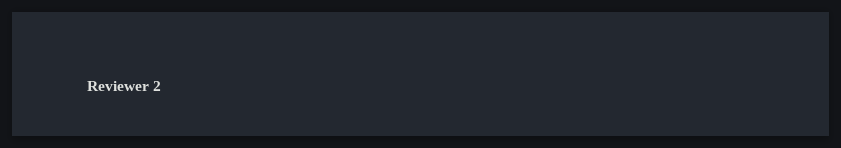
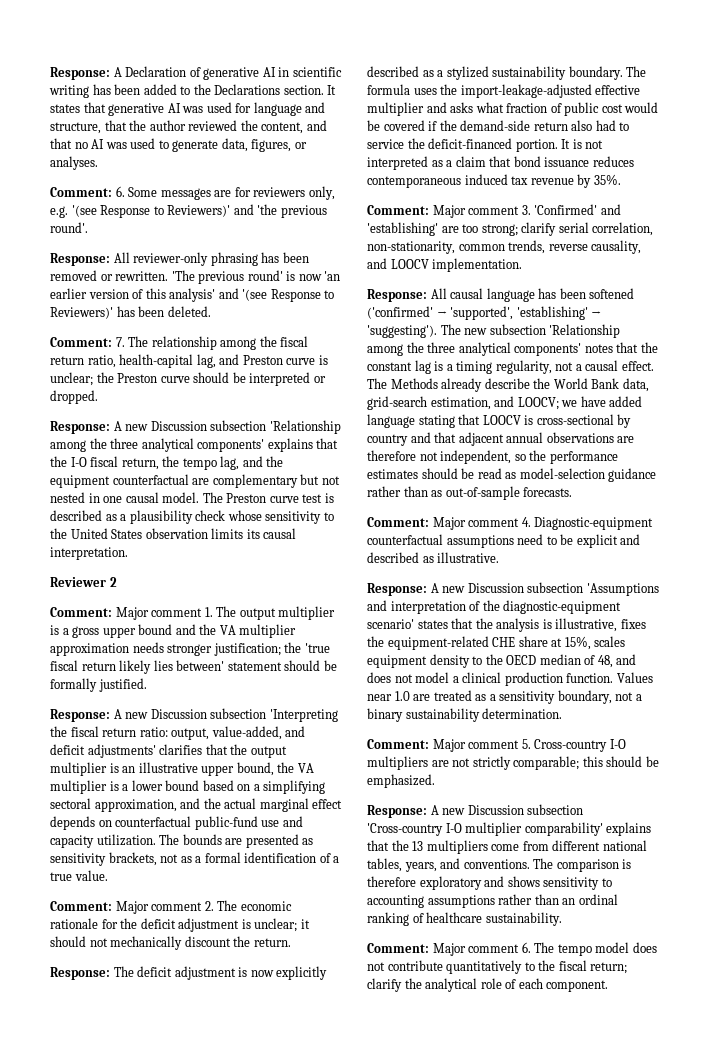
+ Response: A Declaration of generative AI in scientific writing has been added to the Declarations section. It states that generative AI was used for language and structure, that the author reviewed the content, and that no AI was used to generate data, figures, or analyses.
+ Comment: 6. Some messages are for reviewers only, e.g. '(see Response to Reviewers)' and 'the previous round'.
+ Response: All reviewer-only phrasing has been removed or rewritten. 'The previous round' is now 'an earlier version of this analysis' and '(see Response to Reviewers)' has been deleted.
+ Comment: 7. The relationship among the fiscal return ratio, health-capital lag, and Preston curve is unclear; the Preston curve should be interpreted or dropped.
+ Response: A new Discussion subsection 'Relationship among the three analytical components' explains that the I-O fiscal return, the tempo lag, and the equipment counterfactual are complementary but not nested in one causal model. The Preston curve test is described as a plausibility check whose sensitivity to the United States observation limits its causal interpretation.
  Reviewer 2
+ Comment: Major comment 1. The output multiplier is a gross upper bound and the VA multiplier approximation needs stronger justification; the 'true fiscal return likely lies between' statement should be formally justified.
+ Response: A new Discussion subsection 'Interpreting the fiscal return ratio: output, value-added, and deficit adjustments' clarifies that the output multiplier is an illustrative upper bound, the VA multiplier is a lower bound based on a simplifying sectoral approximation, and the actual marginal effect depends on counterfactual public-fund use and capacity utilization. The bounds are presented as sensitivity brackets, not as a formal identification of a true value.
+ Comment: Major comment 2. The economic rationale for the deficit adjustment is unclear; it should not mechanically discount the return.
+ Response: The deficit adjustment is now explicitly described as a stylized sustainability boundary. The formula uses the import-leakage-adjusted effective multiplier and asks what fraction of public cost would be covered if the demand-side return also had to service the deficit-financed portion. It is not interpreted as a claim that bond issuance reduces contemporaneous induced tax revenue by 35%.
+ Comment: Major comment 3. 'Confirmed' and 'establishing' are too strong; clarify serial correlation, non-stationarity, common trends, reverse causality, and LOOCV implementation.
+ Response: All causal language has been softened ('confirmed' → 'supported', 'establishing' → 'suggesting'). The new subsection 'Relationship among the three analytical components' notes that the constant lag is a timing regularity, not a causal effect. The Methods already describe the World Bank data, grid-search estimation, and LOOCV; we have added language stating that LOOCV is cross-sectional by country and that adjacent annual observations are therefore not independent, so the performance estimates should be read as model-selection guidance rather than as out-of-sample forecasts.
+ Comment: Major comment 4. Diagnostic-equipment counterfactual assumptions need to be explicit and described as illustrative.
+ Response: A new Discussion subsection 'Assumptions and interpretation of the diagnostic-equipment scenario' states that the analysis is illustrative, fixes the equipment-related CHE share at 15%, scales equipment density to the OECD median of 48, and does not model a clinical production function. Values near 1.0 are treated as a sensitivity boundary, not a binary sustainability determination.
+ Comment: Major comment 5. Cross-country I-O multipliers are not strictly comparable; this should be emphasized.
+ Response: A new Discussion subsection 'Cross-country I-O multiplier comparability' explains that the 13 multipliers come from different national tables, years, and conventions. The comparison is therefore exploratory and shows sensitivity to accounting assumptions rather than an ordinal ranking of healthcare sustainability.
+ Comment: Major comment 6. The tempo model does not contribute quantitatively to the fiscal return; clarify the analytical role of each component.

